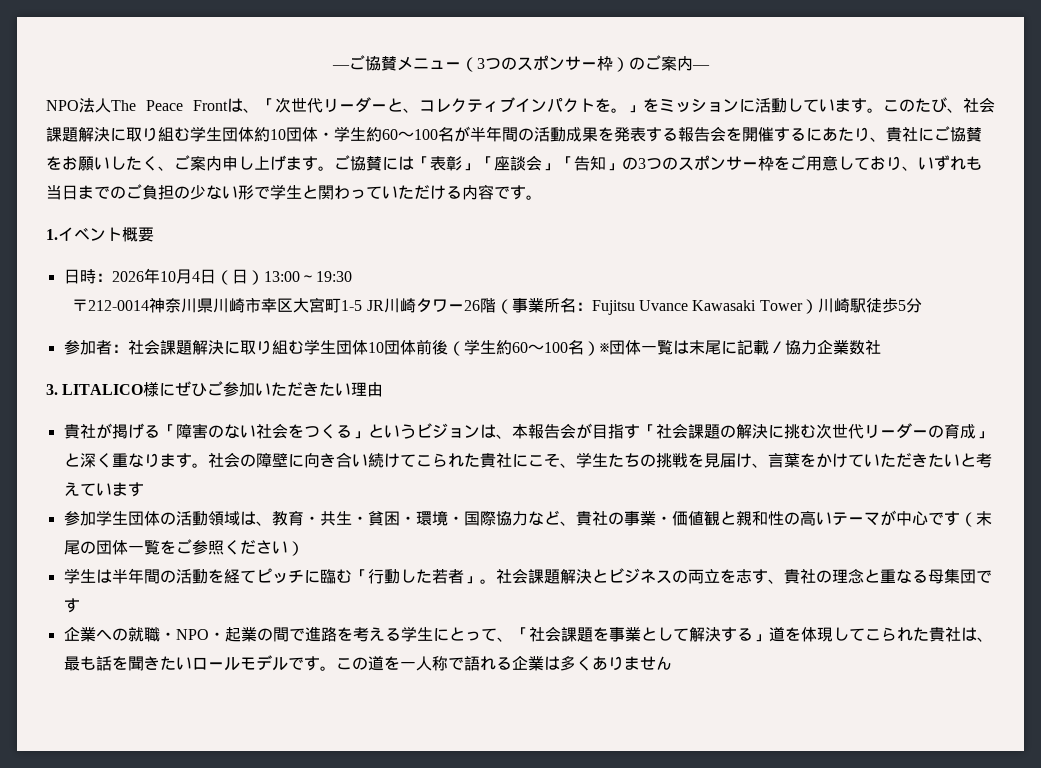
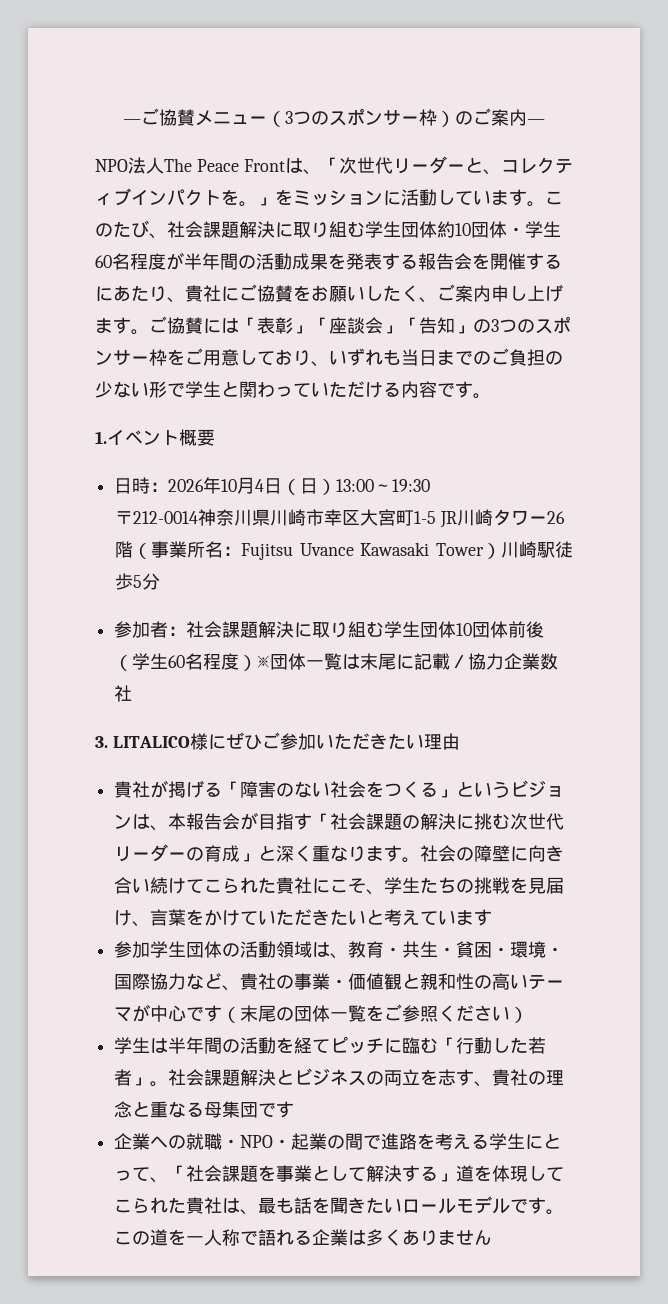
- このたび、社会課題解決に取り組む学生団体約10団体・学生約60〜100名が半年間の活動成果を発表する報告会を開催するにあたり、貴社にご協賛をお願いしたく、ご案内申し上げます。
+ このたび、社会課題解決に取り組む学生団体約10団体・学生60名程度が半年間の活動成果を発表する報告会を開催するにあたり、貴社にご協賛をお願いしたく、ご案内申し上げます。
- 参加者：社会課題解決に取り組む学生団体10団体前後（学生約60〜100名）※団体一覧は末尾に記載／協力企業数社
+ 参加者：社会課題解決に取り組む学生団体10団体前後（学生60名程度）※団体一覧は末尾に記載／協力企業数社

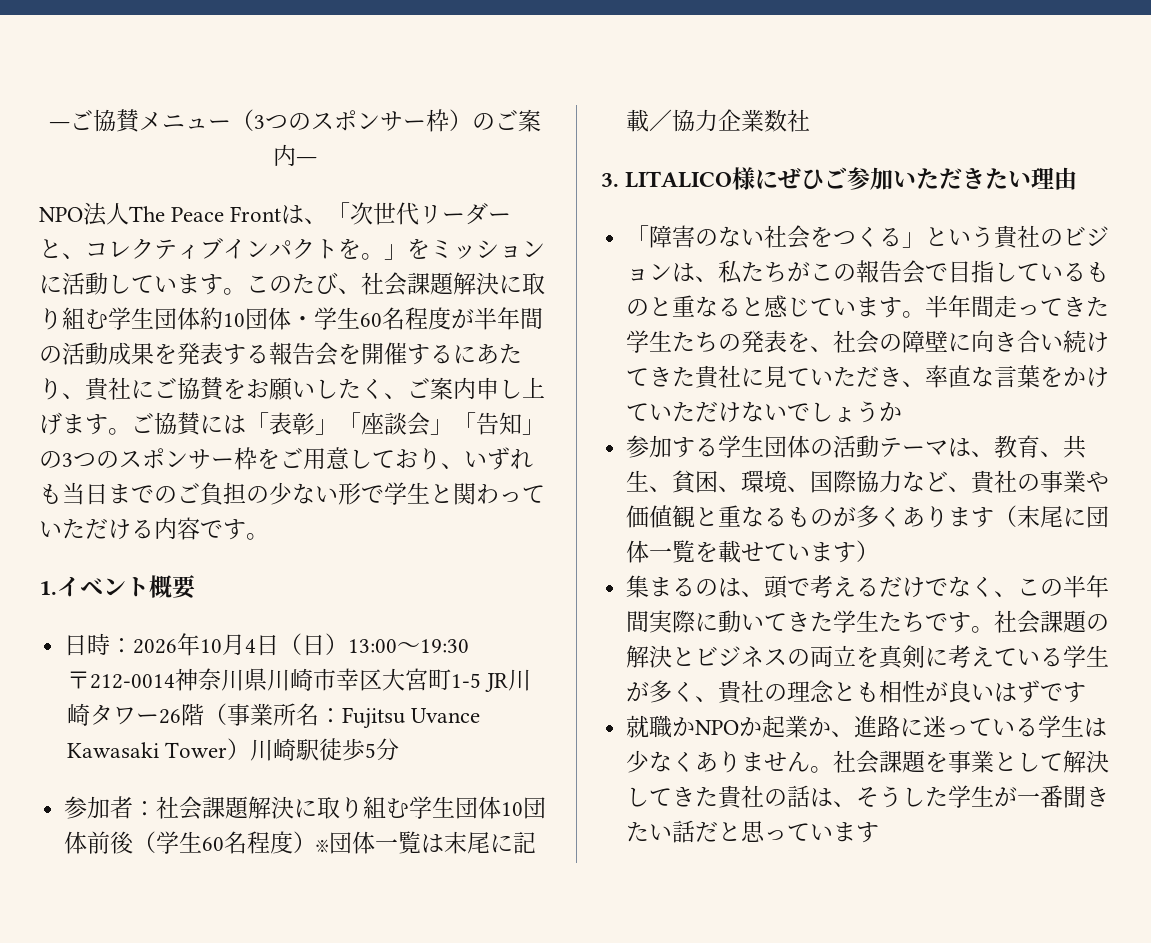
- 貴社が掲げる「障害のない社会をつくる」というビジョンは、本報告会が目指す「社会課題の解決に挑む次世代リーダーの育成」と深く重なります。社会の障壁に向き合い続けてこられた貴社にこそ、学生たちの挑戦を見届け、言葉をかけていただきたいと考えています
- 参加学生団体の活動領域は、教育・共生・貧困・環境・国際協力など、貴社の事業・価値観と親和性の高いテーマが中心です（末尾の団体一覧をご参照ください）
- 学生は半年間の活動を経てピッチに臨む「行動した若者」。社会課題解決とビジネスの両立を志す、貴社の理念と重なる母集団です
- 企業への就職・NPO・起業の間で進路を考える学生にとって、「社会課題を事業として解決する」道を体現してこられた貴社は、最も話を聞きたいロールモデルです。この道を一人称で語れる企業は多くありません
+ 「障害のない社会をつくる」という貴社のビジョンは、私たちがこの報告会で目指しているものと重なると感じています。半年間走ってきた学生たちの発表を、社会の障壁に向き合い続けてきた貴社に見ていただき、率直な言葉をかけていただけないでしょうか
+ 参加する学生団体の活動テーマは、教育、共生、貧困、環境、国際協力など、貴社の事業や価値観と重なるものが多くあります（末尾に団体一覧を載せています）
+ 集まるのは、頭で考えるだけでなく、この半年間実際に動いてきた学生たちです。社会課題の解決とビジネスの両立を真剣に考えている学生が多く、貴社の理念とも相性が良いはずです
+ 就職かNPOか起業か、進路に迷っている学生は少なくありません。社会課題を事業として解決してきた貴社の話は、そうした学生が一番聞きたい話だと思っています

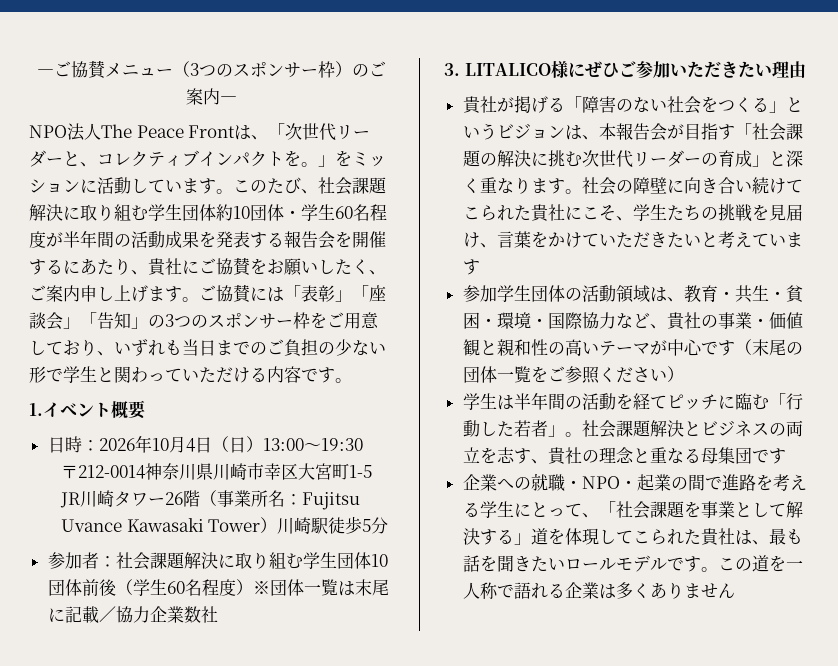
- 「障害のない社会をつくる」という貴社のビジョンは、私たちがこの報告会で目指しているものと重なると感じています。半年間走ってきた学生たちの発表を、社会の障壁に向き合い続けてきた貴社に見ていただき、率直な言葉をかけていただけないでしょうか
- 参加する学生団体の活動テーマは、教育、共生、貧困、環境、国際協力など、貴社の事業や価値観と重なるものが多くあります（末尾に団体一覧を載せています）
- 集まるのは、頭で考えるだけでなく、この半年間実際に動いてきた学生たちです。社会課題の解決とビジネスの両立を真剣に考えている学生が多く、貴社の理念とも相性が良いはずです
- 就職かNPOか起業か、進路に迷っている学生は少なくありません。社会課題を事業として解決してきた貴社の話は、そうした学生が一番聞きたい話だと思っています
+ 貴社が掲げる「障害のない社会をつくる」というビジョンは、本報告会が目指す「社会課題の解決に挑む次世代リーダーの育成」と深く重なります。社会の障壁に向き合い続けてこられた貴社にこそ、学生たちの挑戦を見届け、言葉をかけていただきたいと考えています
+ 参加学生団体の活動領域は、教育・共生・貧困・環境・国際協力など、貴社の事業・価値観と親和性の高いテーマが中心です（末尾の団体一覧をご参照ください）
+ 学生は半年間の活動を経てピッチに臨む「行動した若者」。社会課題解決とビジネスの両立を志す、貴社の理念と重なる母集団です
+ 企業への就職・NPO・起業の間で進路を考える学生にとって、「社会課題を事業として解決する」道を体現してこられた貴社は、最も話を聞きたいロールモデルです。この道を一人称で語れる企業は多くありません

